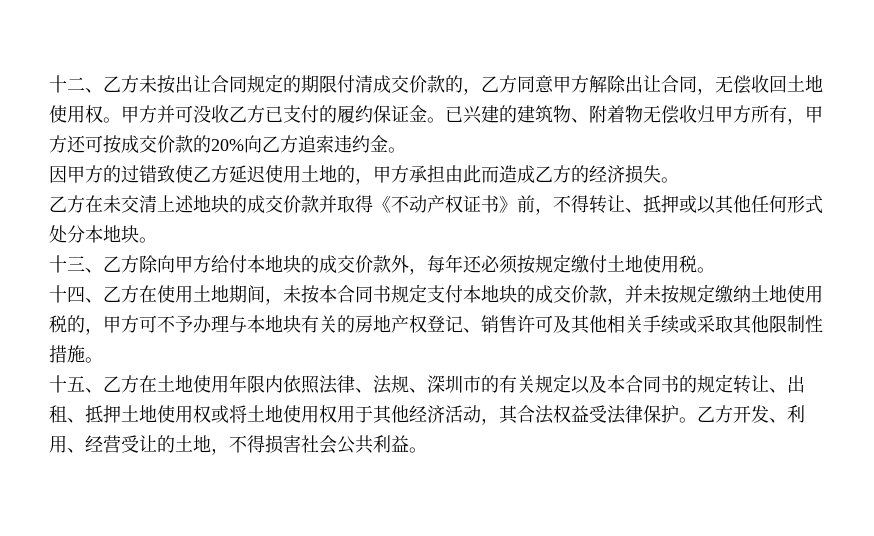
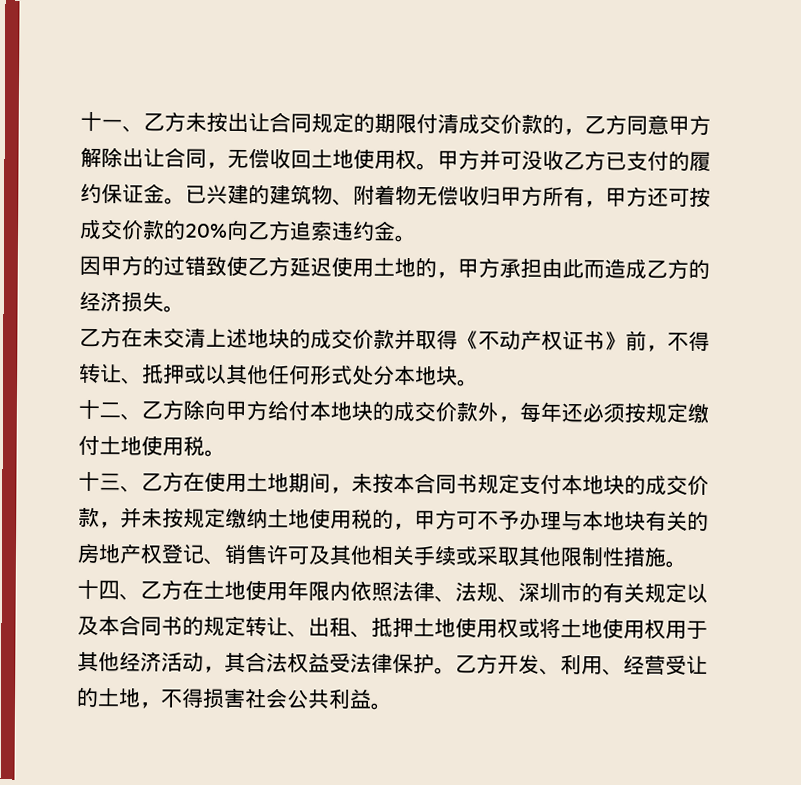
- 十二、乙方未按出让合同规定的期限付清成交价款的，乙方同意甲方解除出让合同，无偿收回土地使用权。
+ 十一、乙方未按出让合同规定的期限付清成交价款的，乙方同意甲方解除出让合同，无偿收回土地使用权。
- 十三、乙方除向甲方给付本地块的成交价款外，每年还必须按规定缴付土地使用税。
+ 十二、乙方除向甲方给付本地块的成交价款外，每年还必须按规定缴付土地使用税。
- 十四、乙方在使用土地期间，未按本合同书规定支付本地块的成交价款，并未按规定缴纳土地使用税的，甲方可不予办理与本地块有关的房地产权登记、销售许可及其他相关手续或采取其他限制性措施。
+ 十三、乙方在使用土地期间，未按本合同书规定支付本地块的成交价款，并未按规定缴纳土地使用税的，甲方可不予办理与本地块有关的房地产权登记、销售许可及其他相关手续或采取其他限制性措施。
- 十五、乙方在土地使用年限内依照法律、法规、深圳市的有关规定以及本合同书的规定转让、出租、抵押土地使用权或将土地使用权用于其他经济活动，其合法权益受法律保护。
+ 十四、乙方在土地使用年限内依照法律、法规、深圳市的有关规定以及本合同书的规定转让、出租、抵押土地使用权或将土地使用权用于其他经济活动，其合法权益受法律保护。

